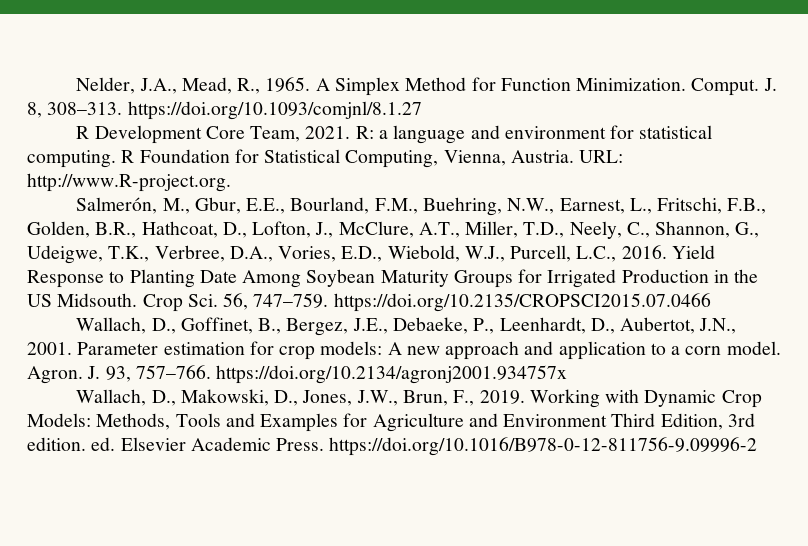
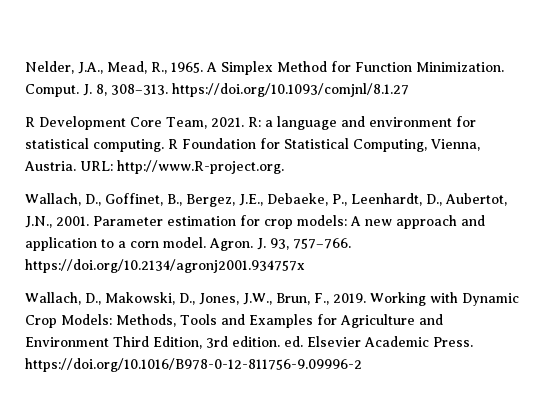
- Salmerón, M., Gbur, E.E., Bourland, F.M., Buehring, N.W., Earnest, L., Fritschi, F.B., Golden, B.R., Hathcoat, D., Lofton, J., McClure, A.T., Miller, T.D., Neely, C., Shannon, G., Udeigwe, T.K., Verbree, D.A., Vories, E.D., Wiebold, W.J., Purcell, L.C., 2016. Yield Response to Planting Date Among Soybean Maturity Groups for Irrigated Production in the US Midsouth. Crop Sci. 56, 747–759. https://doi.org/10.2135/CROPSCI2015.07.0466

